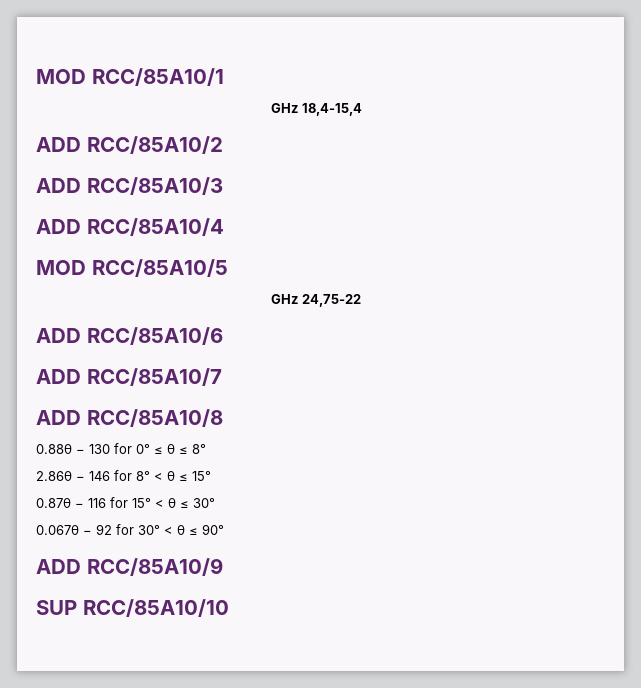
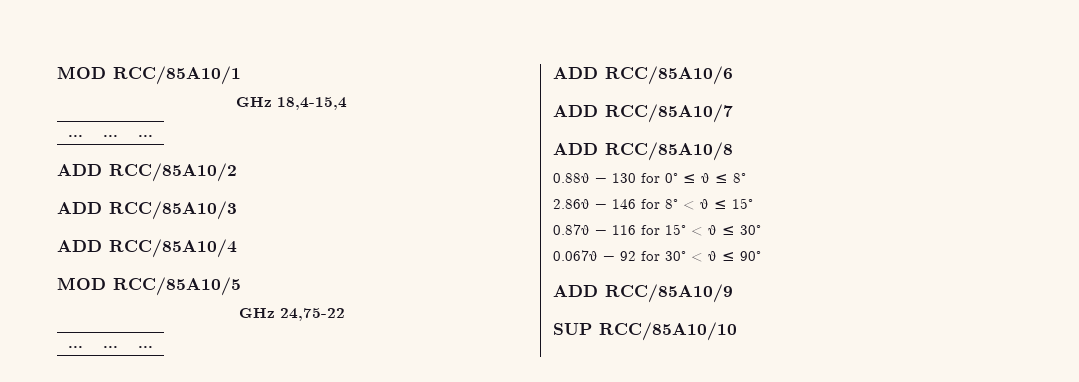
  GHz 18,4-15,4
+ ... | ... | ...
  GHz 24,75-22
+ ... | ... | ...

